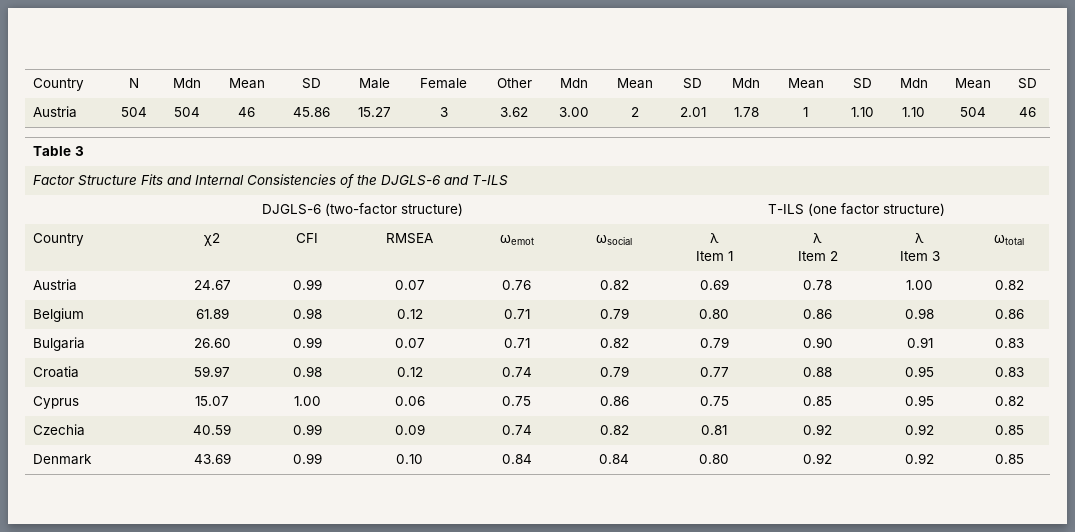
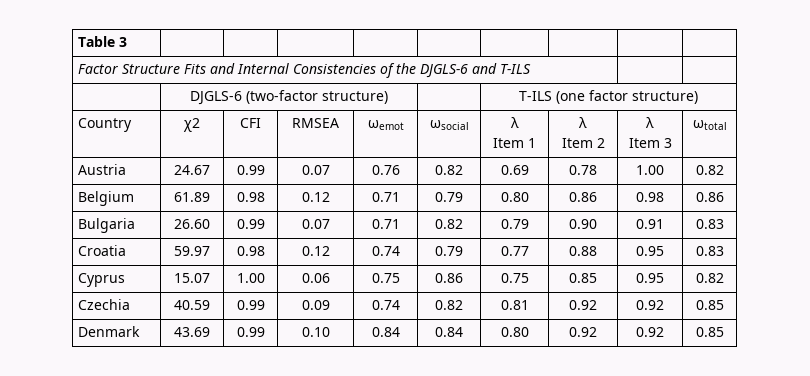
- Country | N | Mdn | Mean | SD | Male | Female | Other | Mdn | Mean | SD | Mdn | Mean | SD | Mdn | Mean | SD
- Austria | 504 | 504 | 46 | 45.86 | 15.27 | 3 | 3.62 | 3.00 | 2 | 2.01 | 1.78 | 1 | 1.10 | 1.10 | 504 | 46

